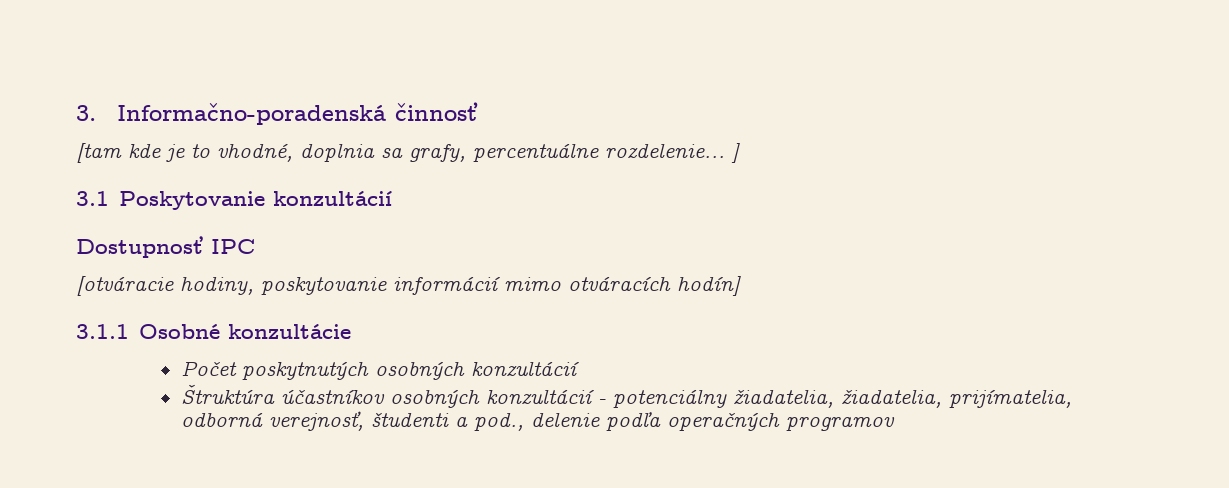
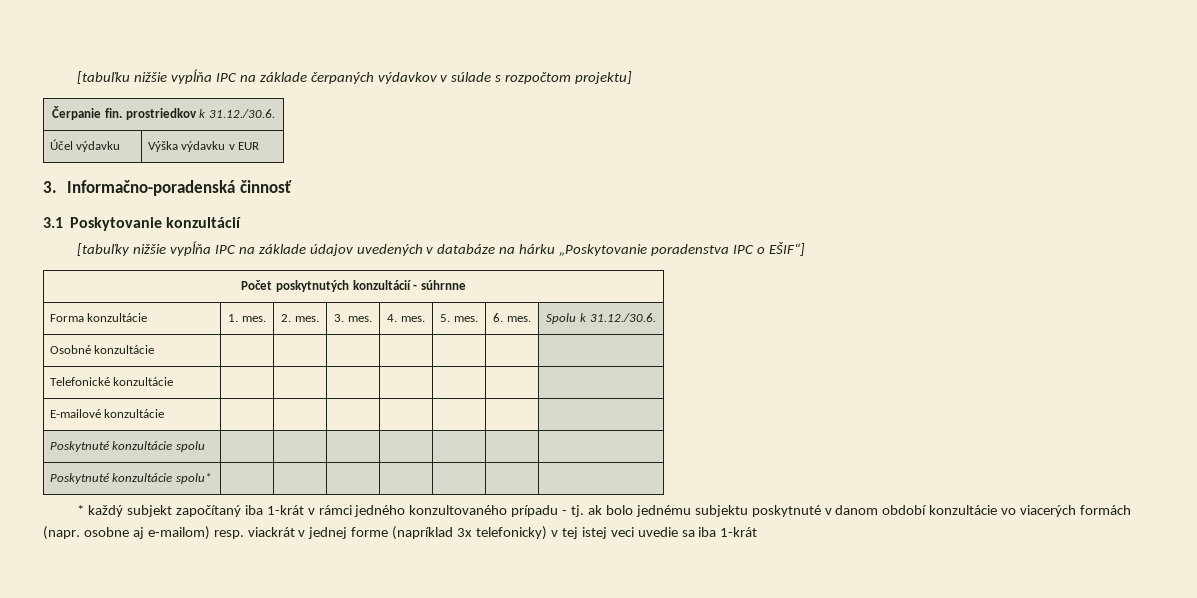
+ [tabuľku nižšie vypĺňa IPC na základe čerpaných výdavkov v súlade s rozpočtom projektu]
+ Čerpanie fin. prostriedkov k 31.12./30.6.
+ Účel výdavku | Výška výdavku v EUR
  3. Informačno-poradenská činnosť
- [tam kde je to vhodné, doplnia sa grafy, percentuálne rozdelenie... ]
  3.1 Poskytovanie konzultácií
- Dostupnosť IPC
- [otváracie hodiny, poskytovanie informácií mimo otváracích hodín]
- 3.1.1 Osobné konzultácie
- Počet poskytnutých osobných konzultácií
- Štruktúra účastníkov osobných konzultácií - potenciálny žiadatelia, žiadatelia, prijímatelia, odborná verejnosť, študenti a pod., delenie podľa operačných programov
+ [tabuľky nižšie vypĺňa IPC na základe údajov uvedených v databáze na hárku „Poskytovanie poradenstva IPC o EŠIF“]
+ Počet poskytnutých konzultácií - súhrnne
+ Forma konzultácie | 1. mes. | 2. mes. | 3. mes. | 4. mes. | 5. mes. | 6. mes. | Spolu k 31.12./30.6.
+ Osobné konzultácie | | | | | | |
+ Telefonické konzultácie | | | | | | |
+ E-mailové konzultácie | | | | | | |
+ Poskytnuté konzultácie spolu | | | | | | |
+ Poskytnuté konzultácie spolu* | | | | | | |
+ * každý subjekt započítaný iba 1-krát v rámci jedného konzultovaného prípadu - tj. ak bolo jednému subjektu poskytnuté v danom období konzultácie vo viacerých formách (napr. osobne aj e-mailom) resp. viackrát v jednej forme (napríklad 3x telefonicky) v tej istej veci uvedie sa iba 1-krát

